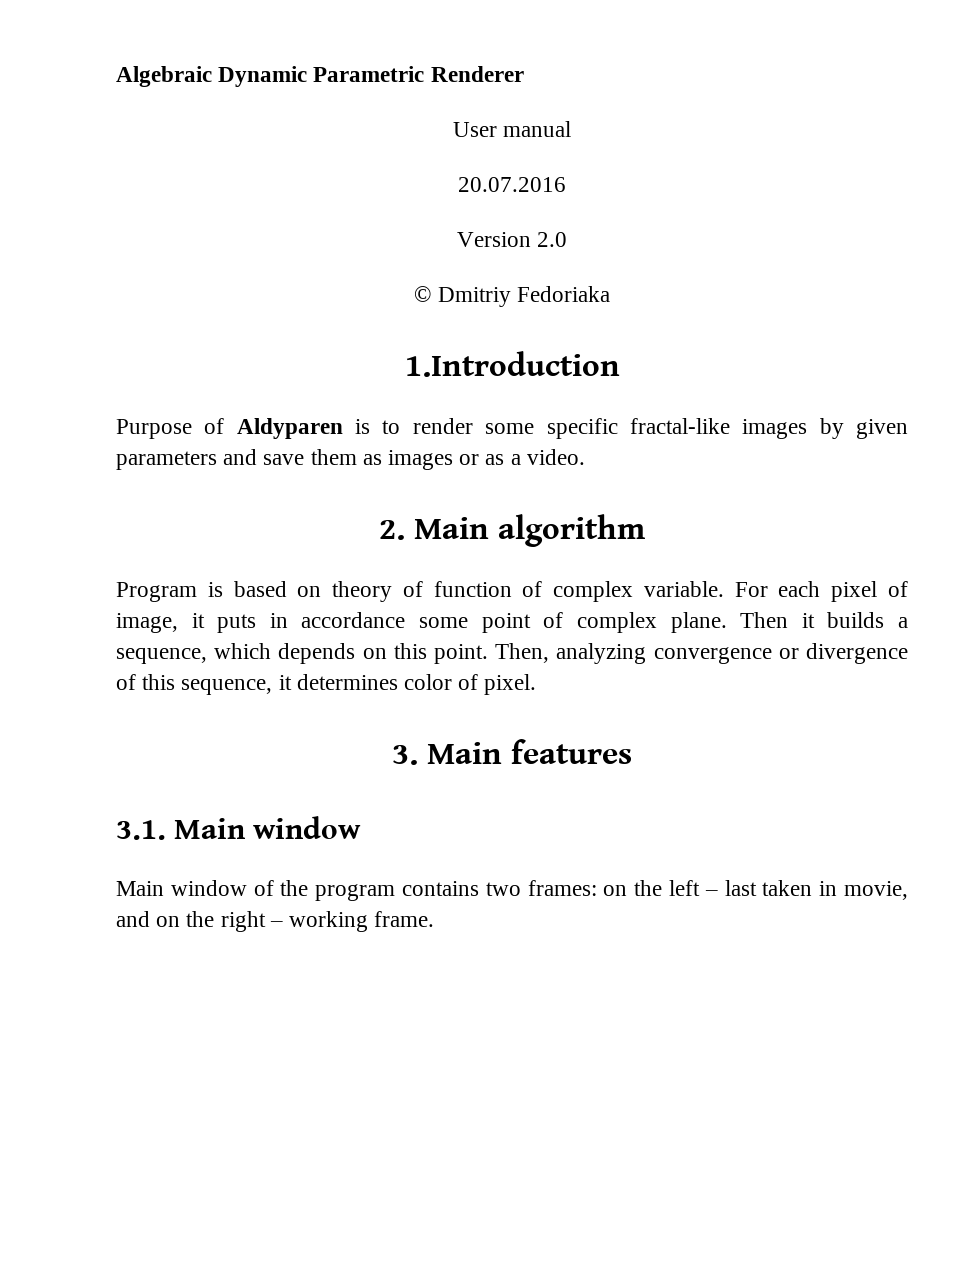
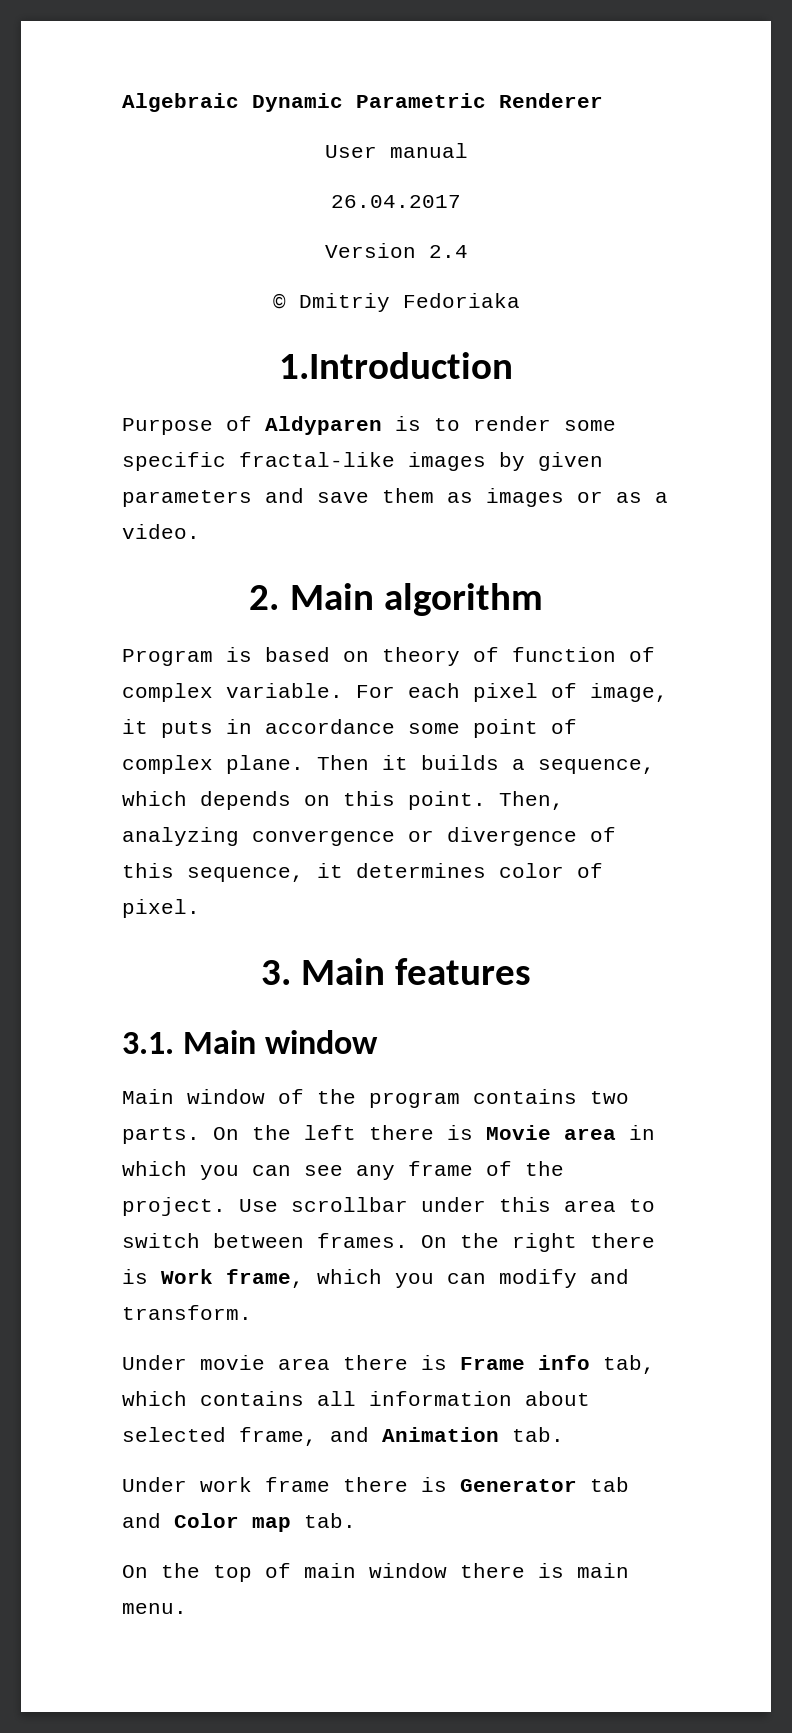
- 20.07.2016
+ 26.04.2017
- Version 2.0
+ Version 2.4
- Main window of the program contains two frames: on the left – last taken in movie, and on the right – working frame.
+ Main window of the program contains two parts. On the left there is Movie area in which you can see any frame of the project. Use scrollbar under this area to switch between frames. On the right there is Work frame, which you can modify and transform.
+ Under movie area there is Frame info tab, which contains all information about selected frame, and Animation tab.
+ Under work frame there is Generator tab and Color map tab.
+ On the top of main window there is main menu.

